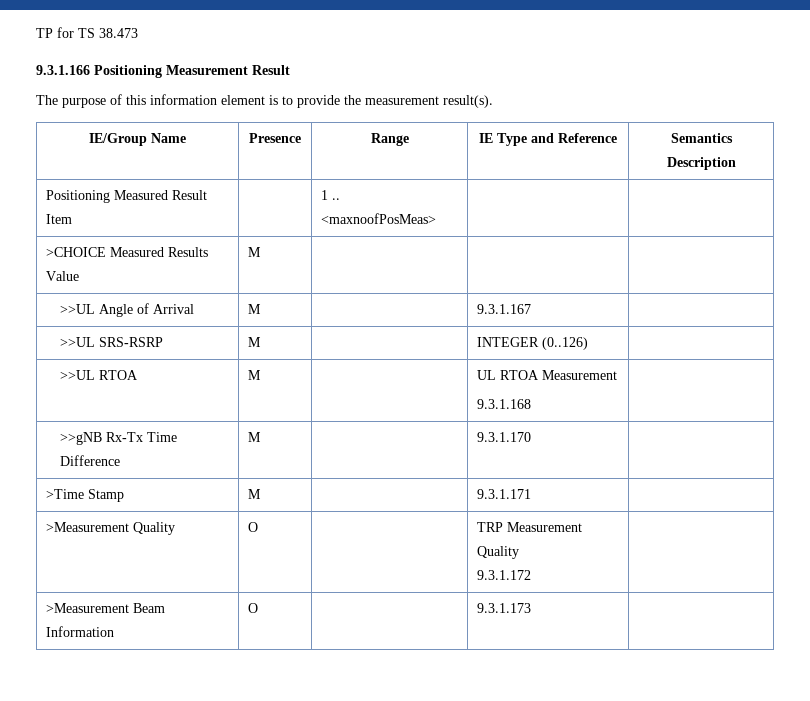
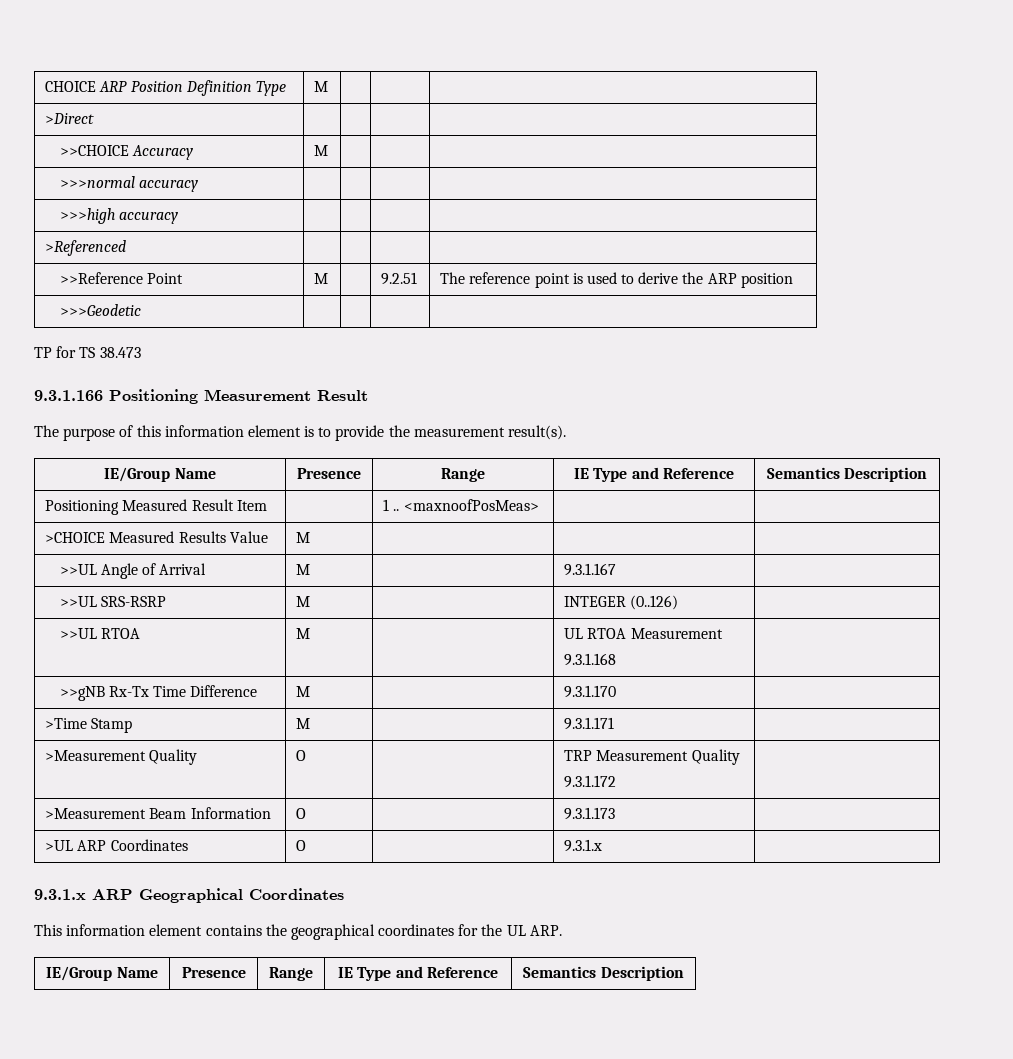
+ CHOICE ARP Position Definition Type | M | | |
+ >Direct | | | |
+ >>CHOICE Accuracy | M | | |
+ >>>normal accuracy | | | |
+ >>>high accuracy | | | |
+ >Referenced | | | |
+ >>Reference Point | M | | 9.2.51 | The reference point is used to derive the ARP position
+ >>>Geodetic | | | |
+ >UL ARP Coordinates | O | | 9.3.1.x |
+ 9.3.1.x ARP Geographical Coordinates
+ This information element contains the geographical coordinates for the UL ARP.
+ IE/Group Name | Presence | Range | IE Type and Reference | Semantics Description

